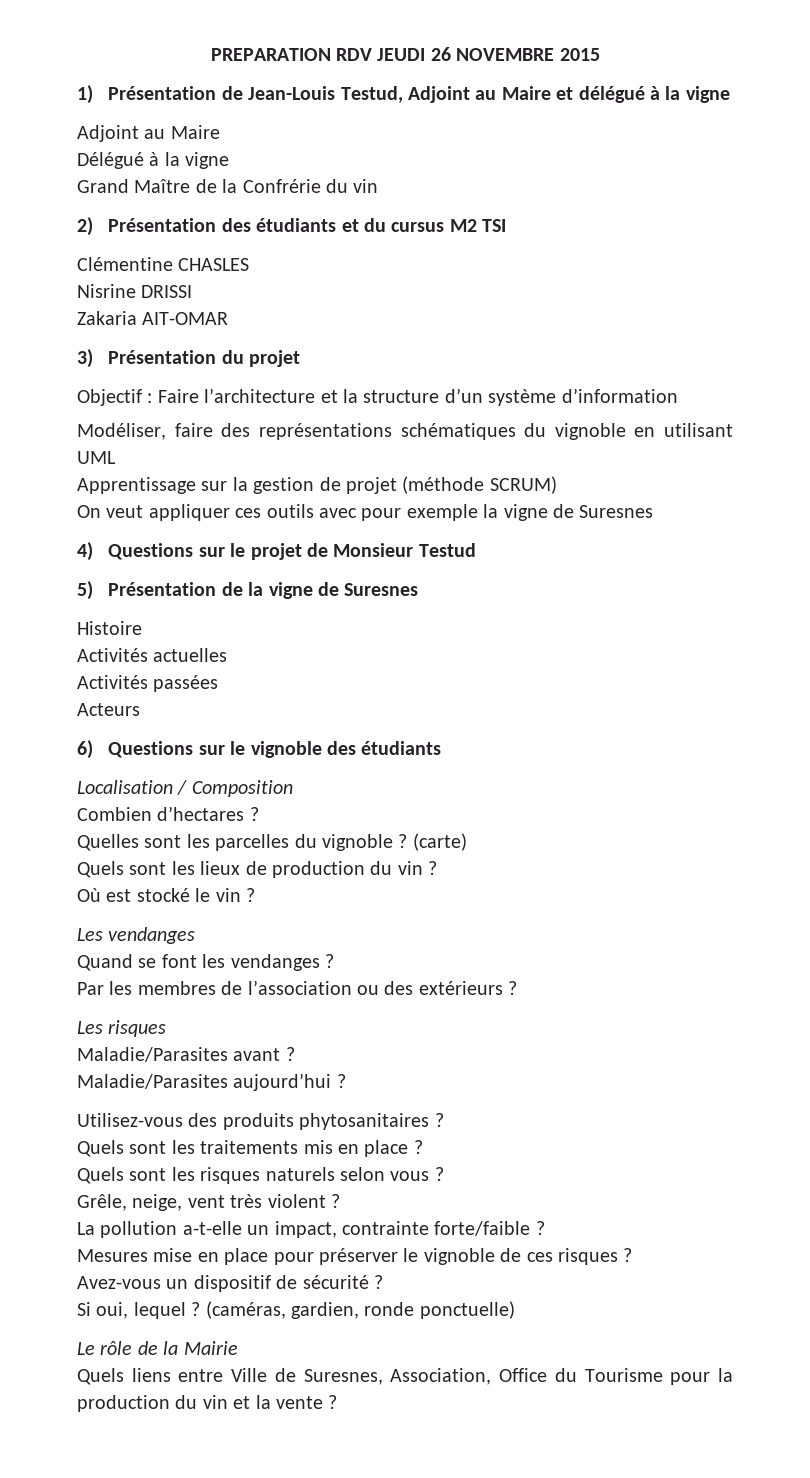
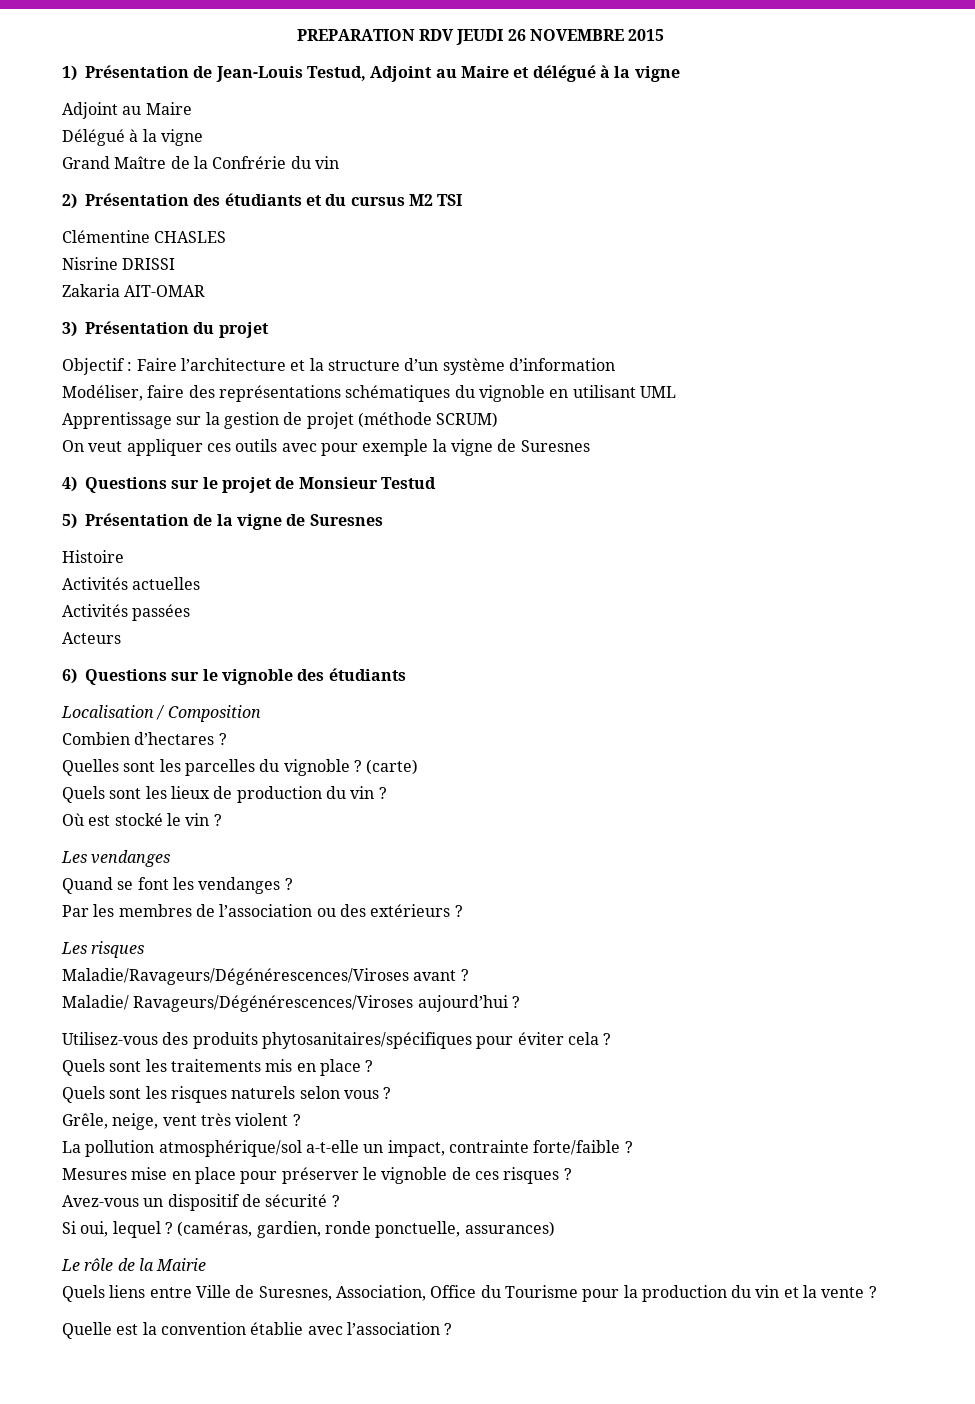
- Maladie/Parasites avant ?
+ Maladie/Ravageurs/Dégénérescences/Viroses avant ?
- Maladie/Parasites aujourd’hui ?
+ Maladie/ Ravageurs/Dégénérescences/Viroses aujourd’hui ?
- Utilisez-vous des produits phytosanitaires ?
+ Utilisez-vous des produits phytosanitaires/spécifiques pour éviter cela ?
- La pollution a-t-elle un impact, contrainte forte/faible ?
+ La pollution atmosphérique/sol a-t-elle un impact, contrainte forte/faible ?
- (caméras, gardien, ronde ponctuelle)
+ (caméras, gardien, ronde ponctuelle, assurances)
+ Quelle est la convention établie avec l’association ?

